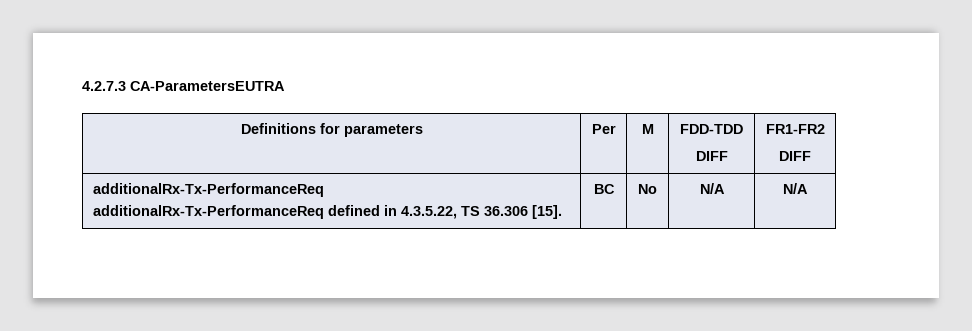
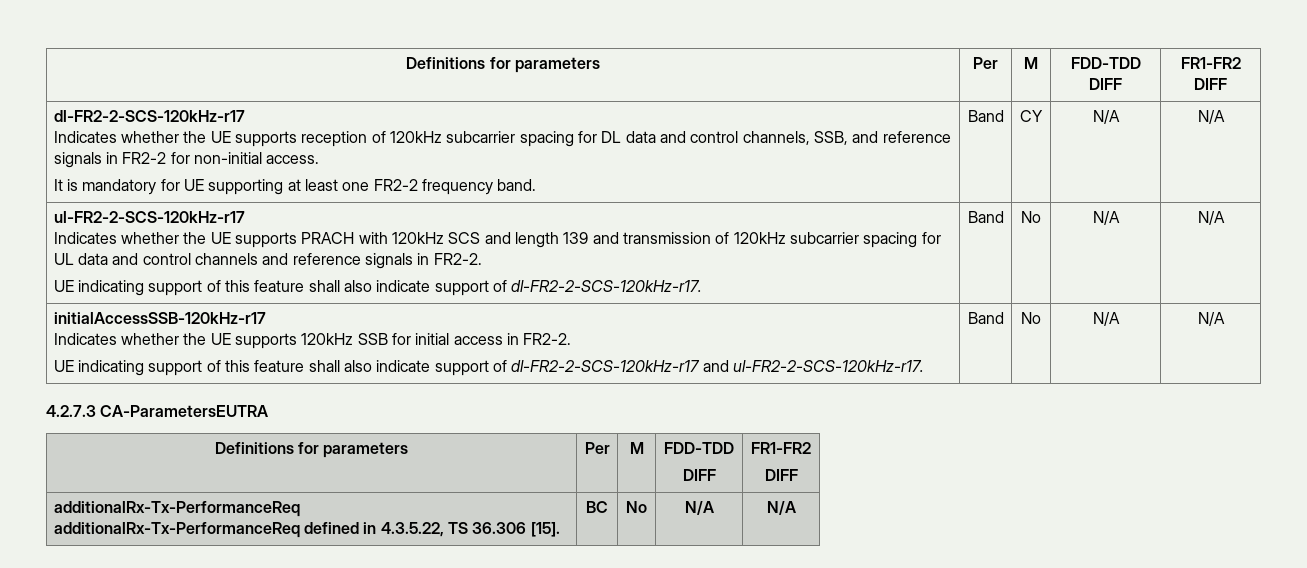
+ Definitions for parameters | Per | M | FDD-TDD DIFF | FR1-FR2 DIFF
+ dl-FR2-2-SCS-120kHz-r17
+ Indicates whether the UE supports reception of 120kHz subcarrier spacing for DL data and control channels, SSB, and reference signals in FR2-2 for non-initial access.
+ It is mandatory for UE supporting at least one FR2-2 frequency band. | Band | CY | N/A | N/A
+ ul-FR2-2-SCS-120kHz-r17
+ Indicates whether the UE supports PRACH with 120kHz SCS and length 139 and transmission of 120kHz subcarrier spacing for UL data and control channels and reference signals in FR2-2.
+ UE indicating support of this feature shall also indicate support of dl-FR2-2-SCS-120kHz-r17. | Band | No | N/A | N/A
+ initialAccessSSB-120kHz-r17
+ Indicates whether the UE supports 120kHz SSB for initial access in FR2-2.
+ UE indicating support of this feature shall also indicate support of dl-FR2-2-SCS-120kHz-r17 and ul-FR2-2-SCS-120kHz-r17. | Band | No | N/A | N/A

